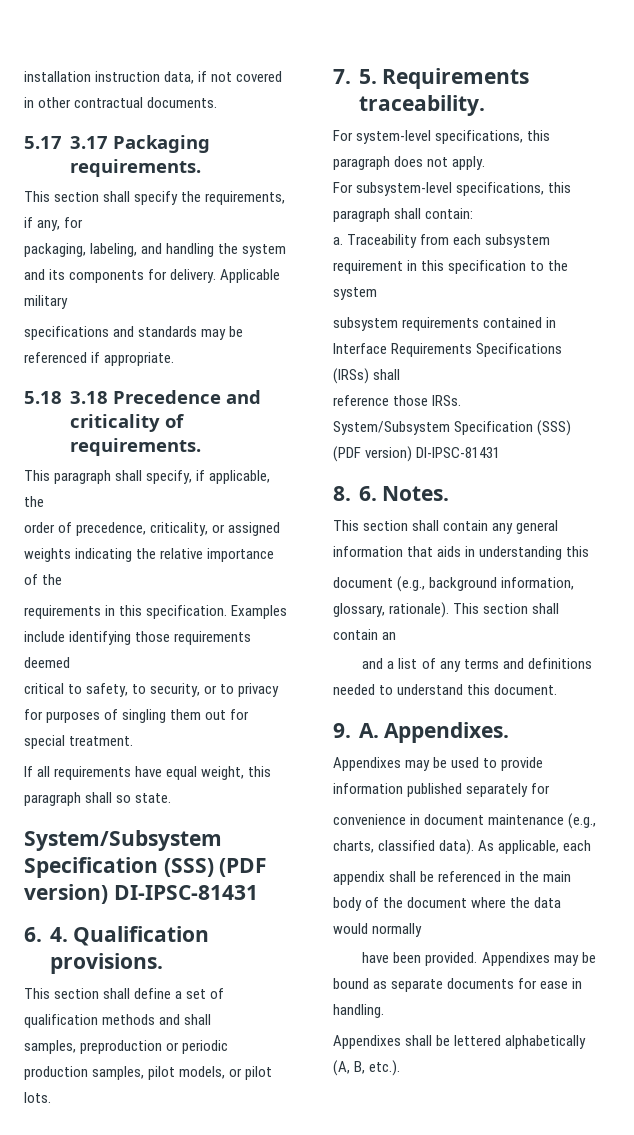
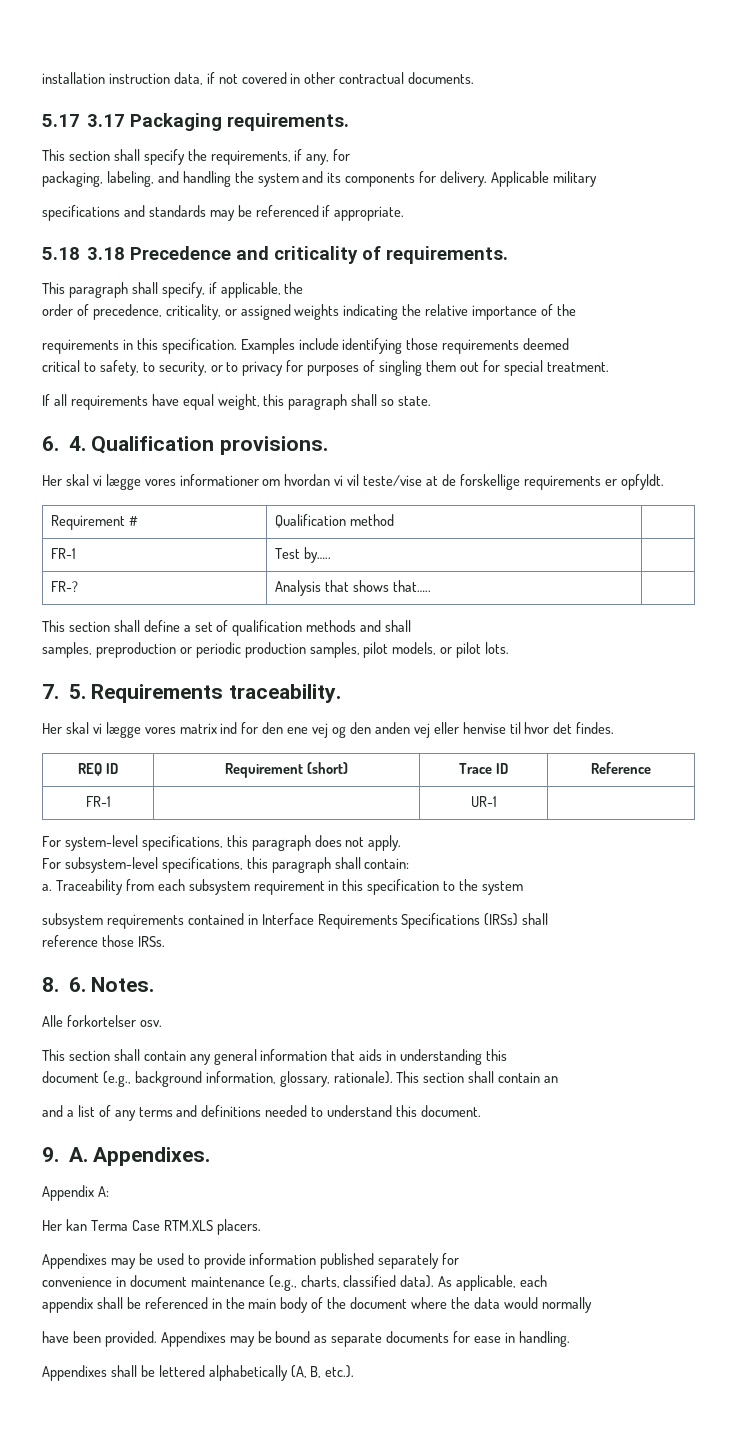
  If all requirements have equal weight, this paragraph shall so state.
- System/Subsystem Specification (SSS) (PDF version) DI-IPSC-81431
  6. 4. Qualification provisions.
+ Her skal vi lægge vores informationer om hvordan vi vil teste/vise at de forskellige requirements er opfyldt.
+ Requirement # | Qualification method |
+ FR-1 | Test by….. |
+ FR-? | Analysis that shows that….. |
+ Her skal vi lægge vores matrix ind for den ene vej og den anden vej eller henvise til hvor det findes.
+ REQ ID | Requirement (short) | Trace ID | Reference
+ FR-1 | | UR-1 |
  reference those IRSs.
- System/Subsystem Specification (SSS) (PDF version) DI-IPSC-81431
+ Alle forkortelser osv.
+ Appendix A:
+ Her kan Terma Case RTM.XLS placers.

